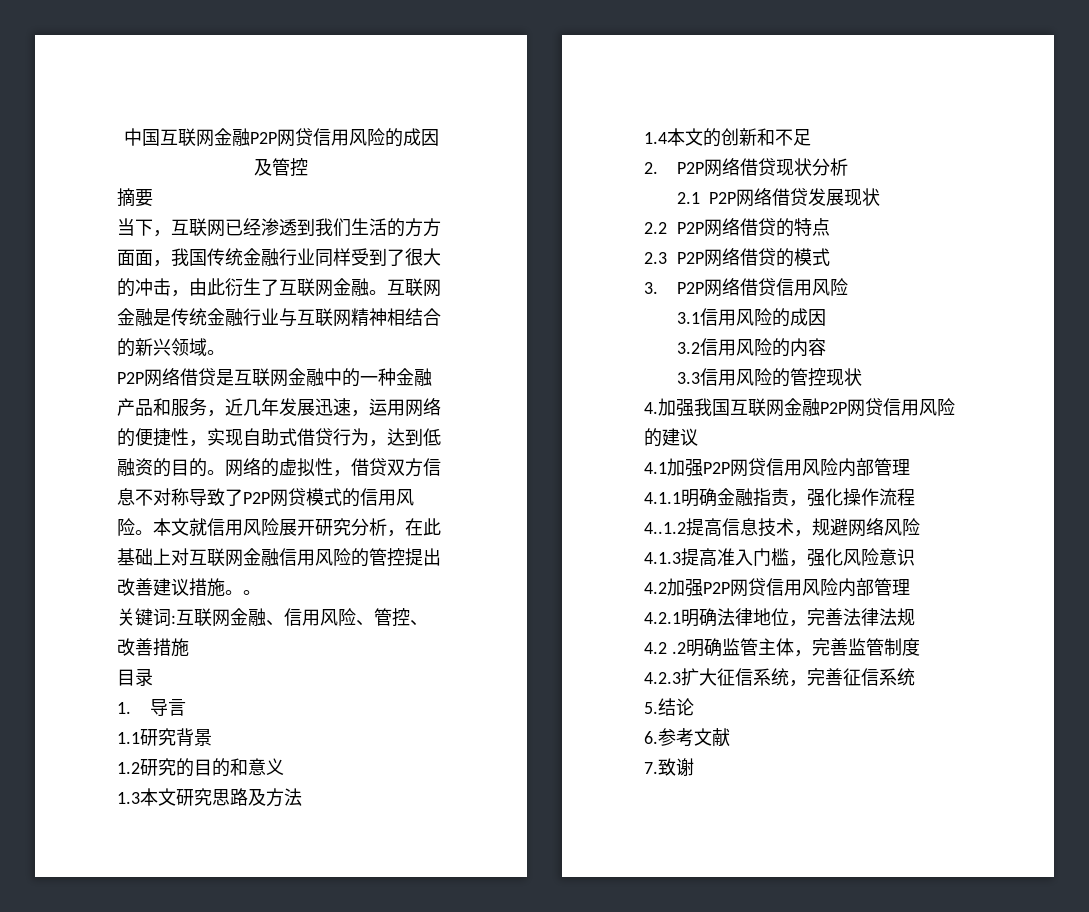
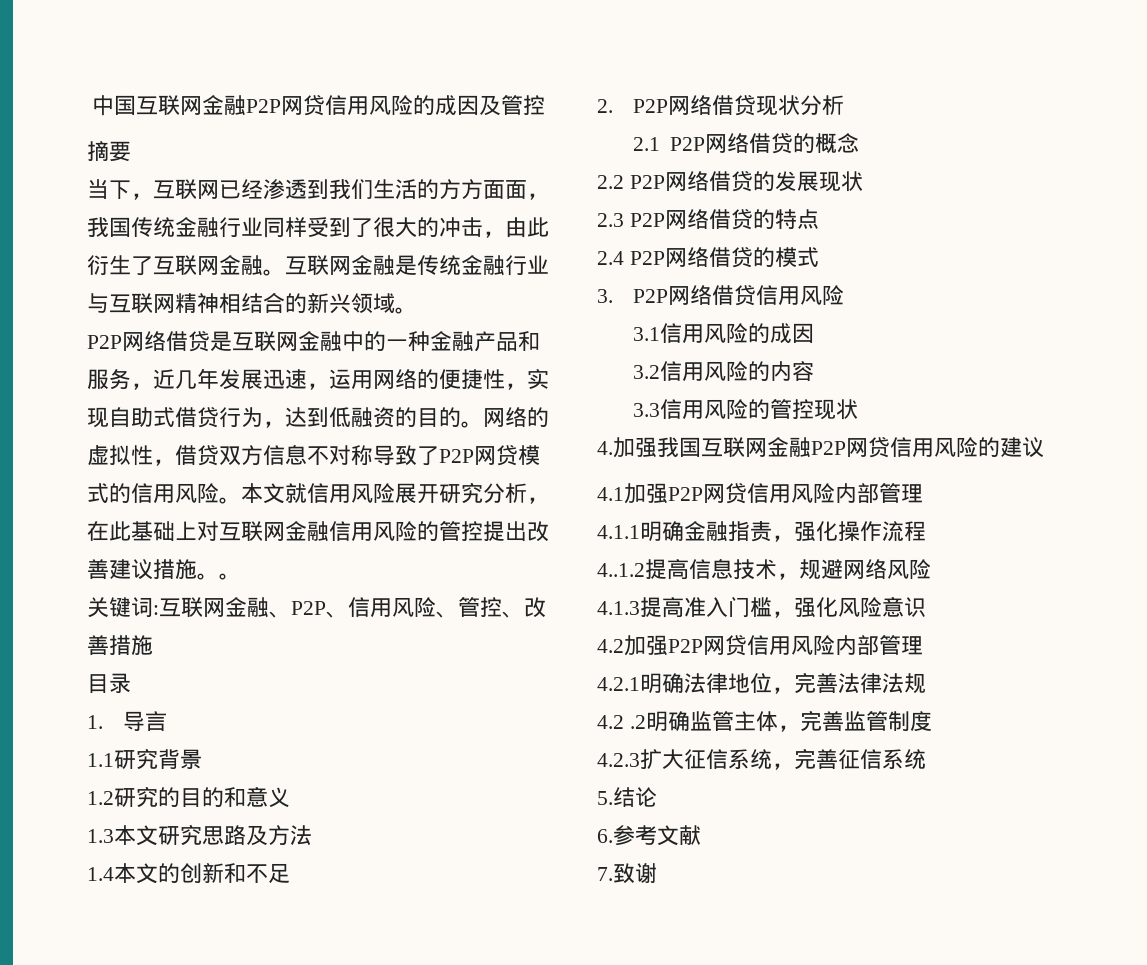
- 关键词:互联网金融、信用风险、管控、改善措施
+ 关键词:互联网金融、P2P、信用风险、管控、改善措施
- 2.1 P2P网络借贷发展现状
+ 2.1 P2P网络借贷的概念
+ 2.2 P2P网络借贷的发展现状
- 2.2 P2P网络借贷的特点
+ 2.3 P2P网络借贷的特点
- 2.3 P2P网络借贷的模式
+ 2.4 P2P网络借贷的模式

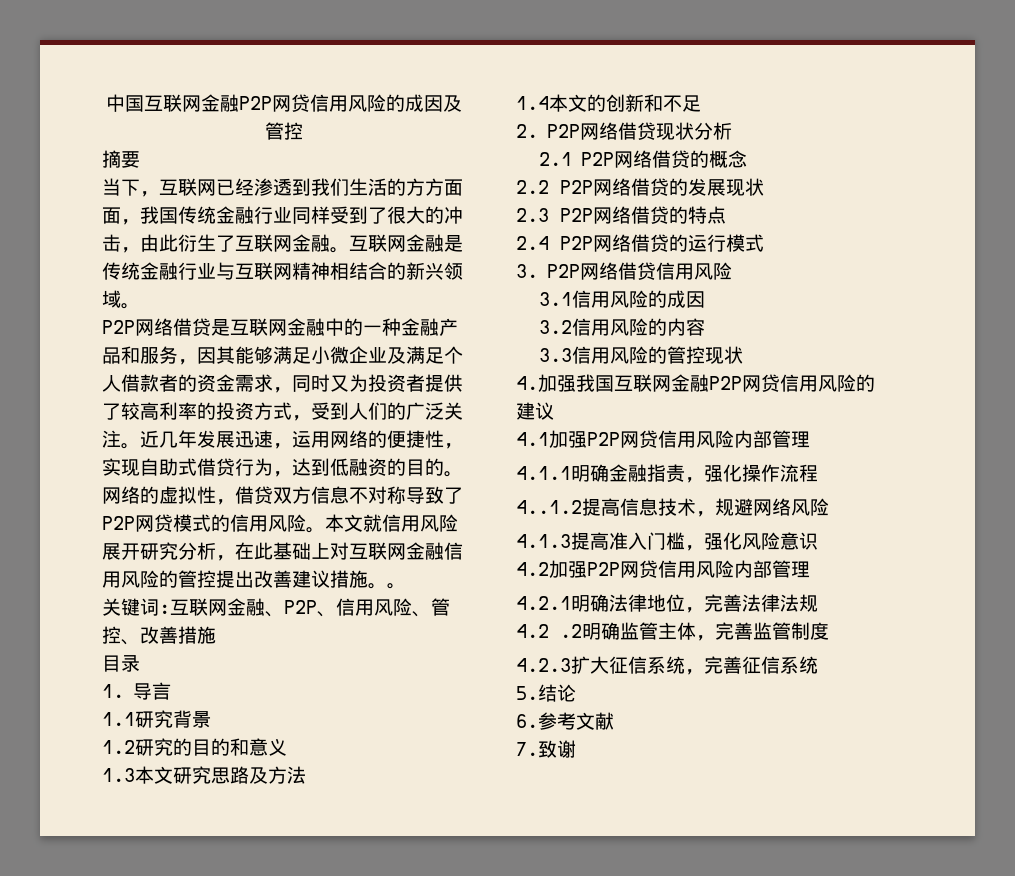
- P2P网络借贷是互联网金融中的一种金融产品和服务，近几年发展迅速，运用网络的便捷性，实现自助式借贷行为，达到低融资的目的。
+ P2P网络借贷是互联网金融中的一种金融产品和服务，因其能够满足小微企业及满足个人借款者的资金需求，同时又为投资者提供了较高利率的投资方式，受到人们的广泛关注。近几年发展迅速，运用网络的便捷性，实现自助式借贷行为，达到低融资的目的。
- 2.4 P2P网络借贷的模式
+ 2.4 P2P网络借贷的运行模式

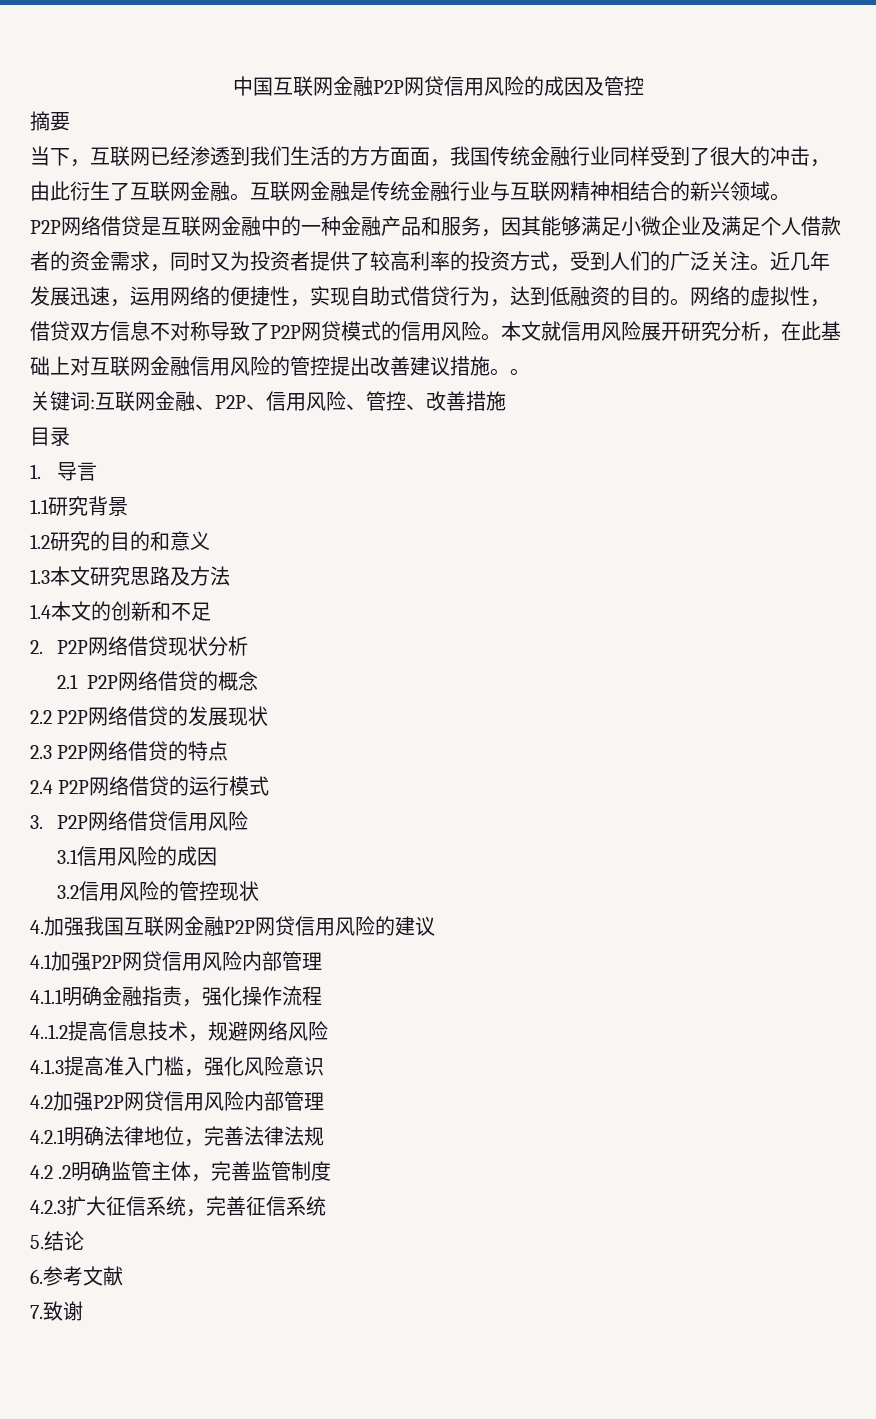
- 3.2信用风险的内容
- 3.3信用风险的管控现状
+ 3.2信用风险的管控现状

